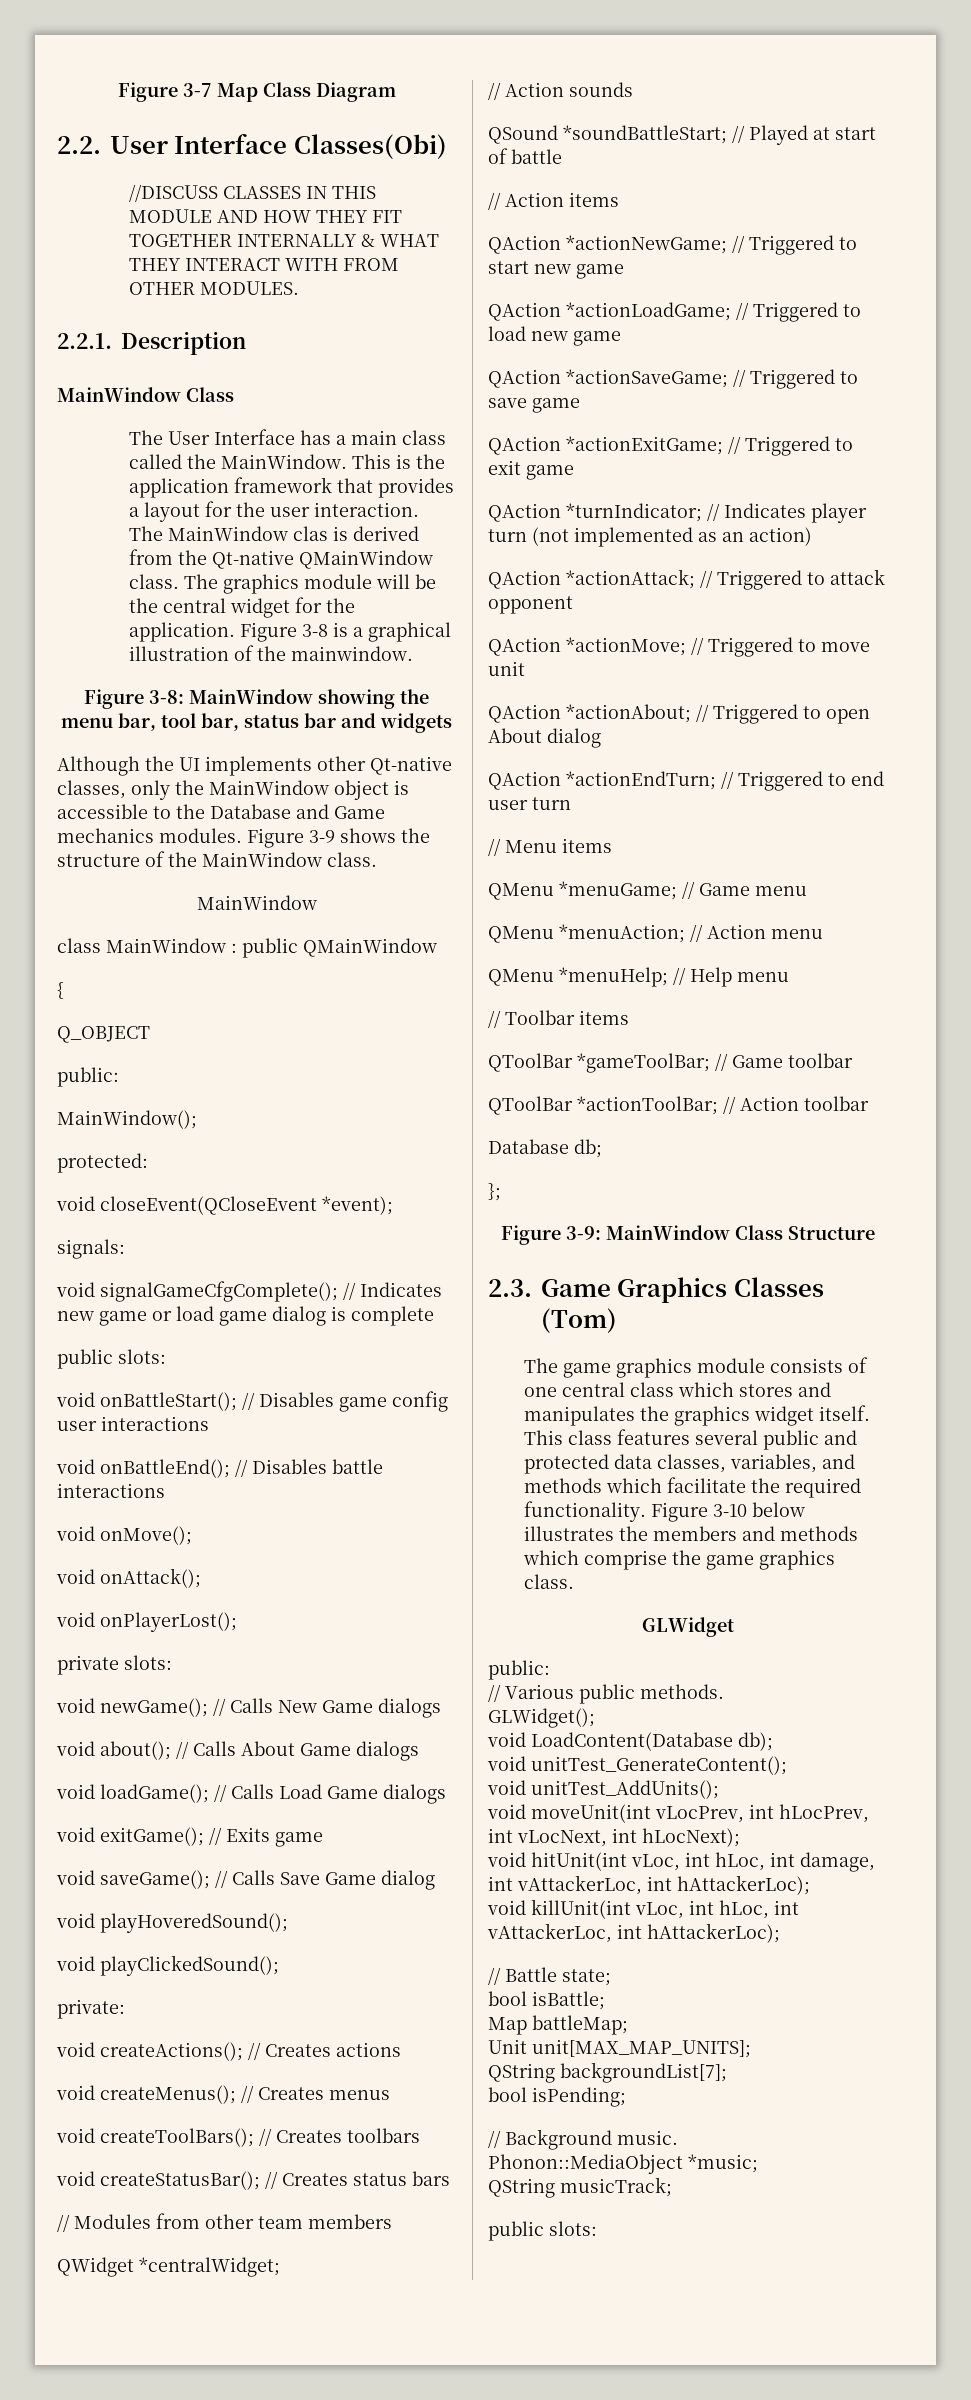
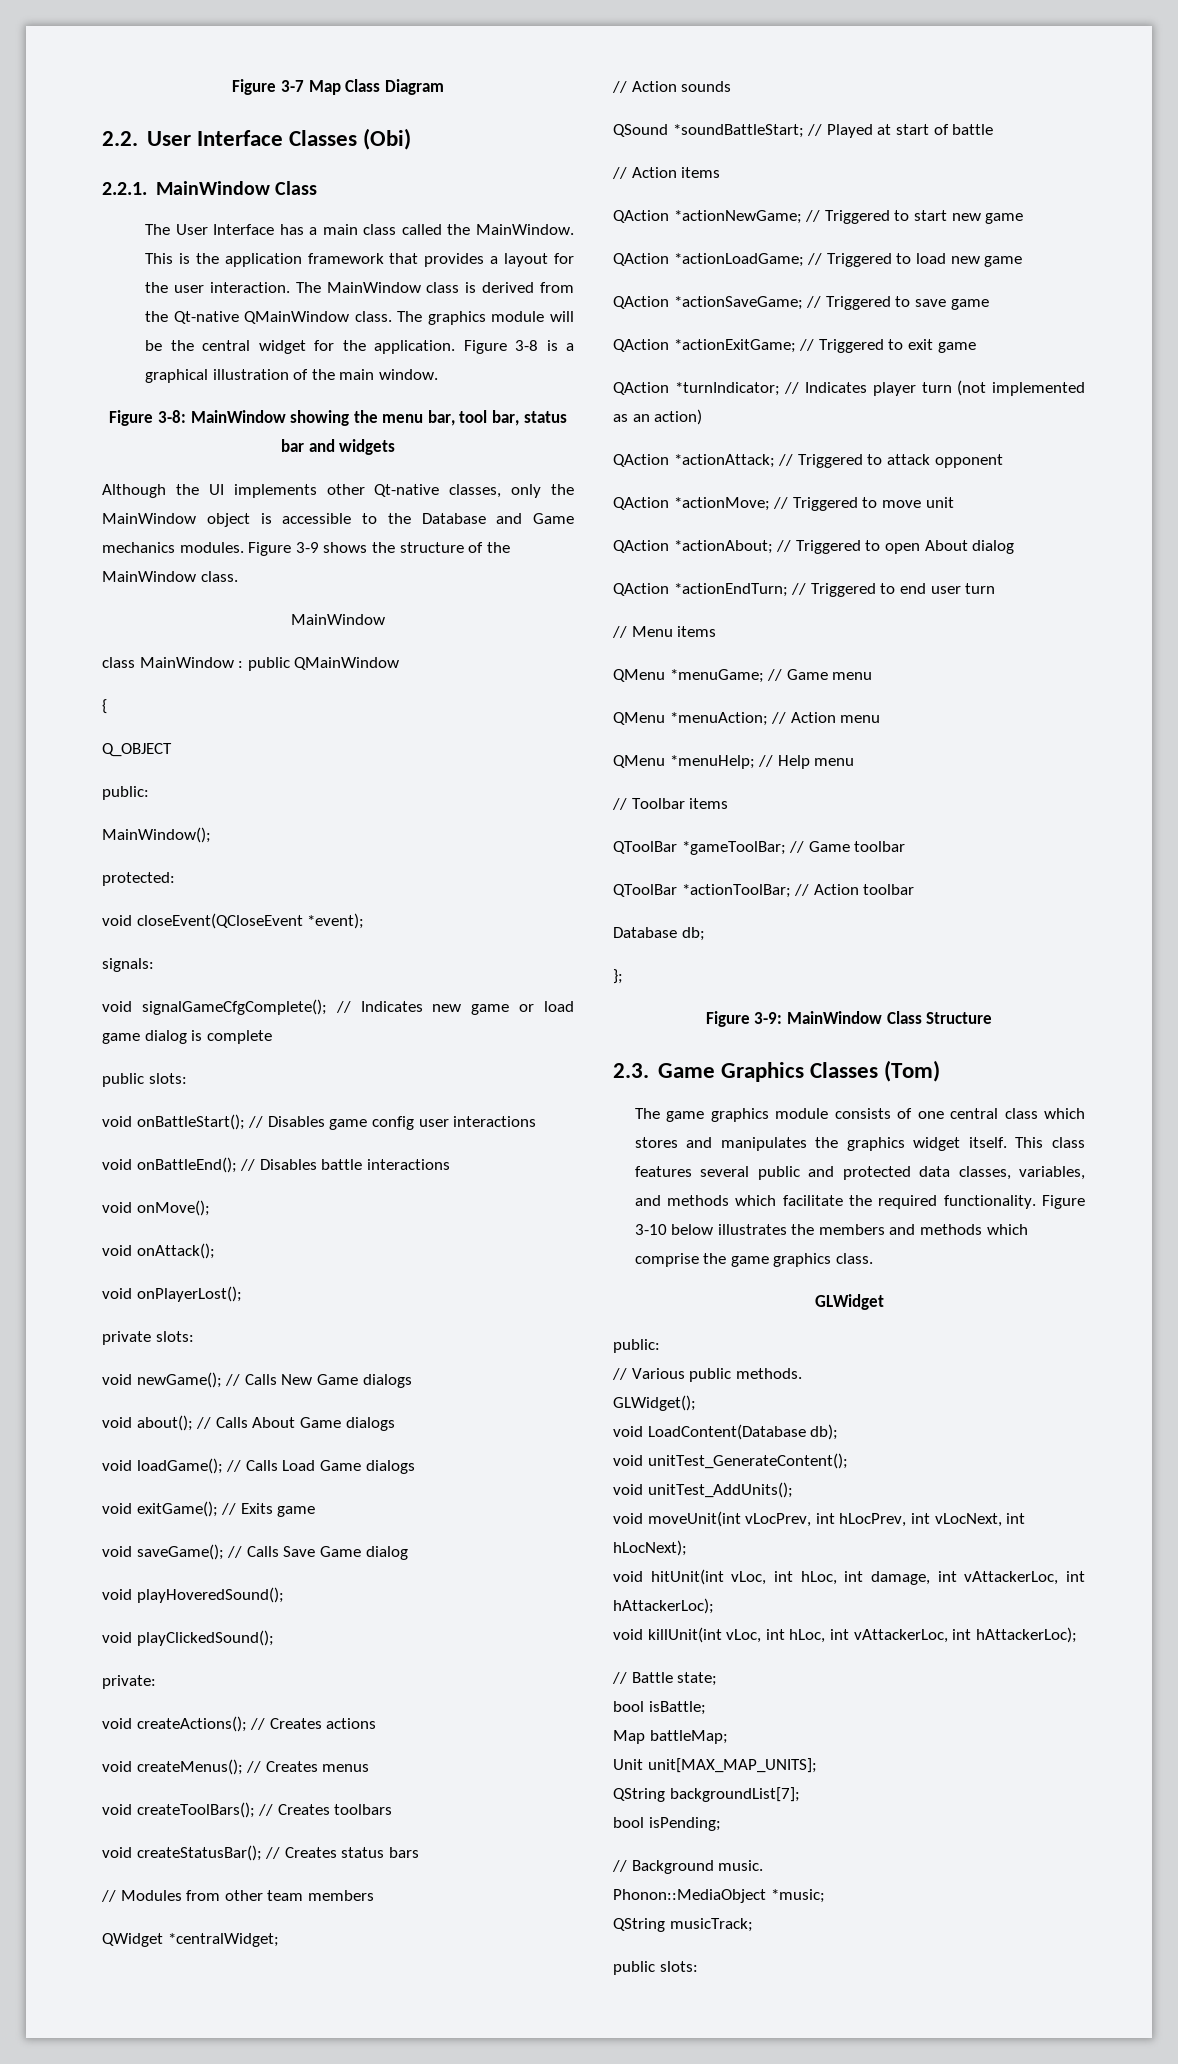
- 2.2. User Interface Classes(Obi)
- //DISCUSS CLASSES IN THIS MODULE AND HOW THEY FIT TOGETHER INTERNALLY & WHAT THEY INTERACT WITH FROM OTHER MODULES.
+ 2.2. User Interface Classes (Obi)
- 2.2.1. Description
- MainWindow Class
+ 2.2.1. MainWindow Class
- The MainWindow clas is derived from the Qt-native QMainWindow class.
+ The MainWindow class is derived from the Qt-native QMainWindow class.
- Figure 3-8 is a graphical illustration of the mainwindow.
+ Figure 3-8 is a graphical illustration of the main window.

